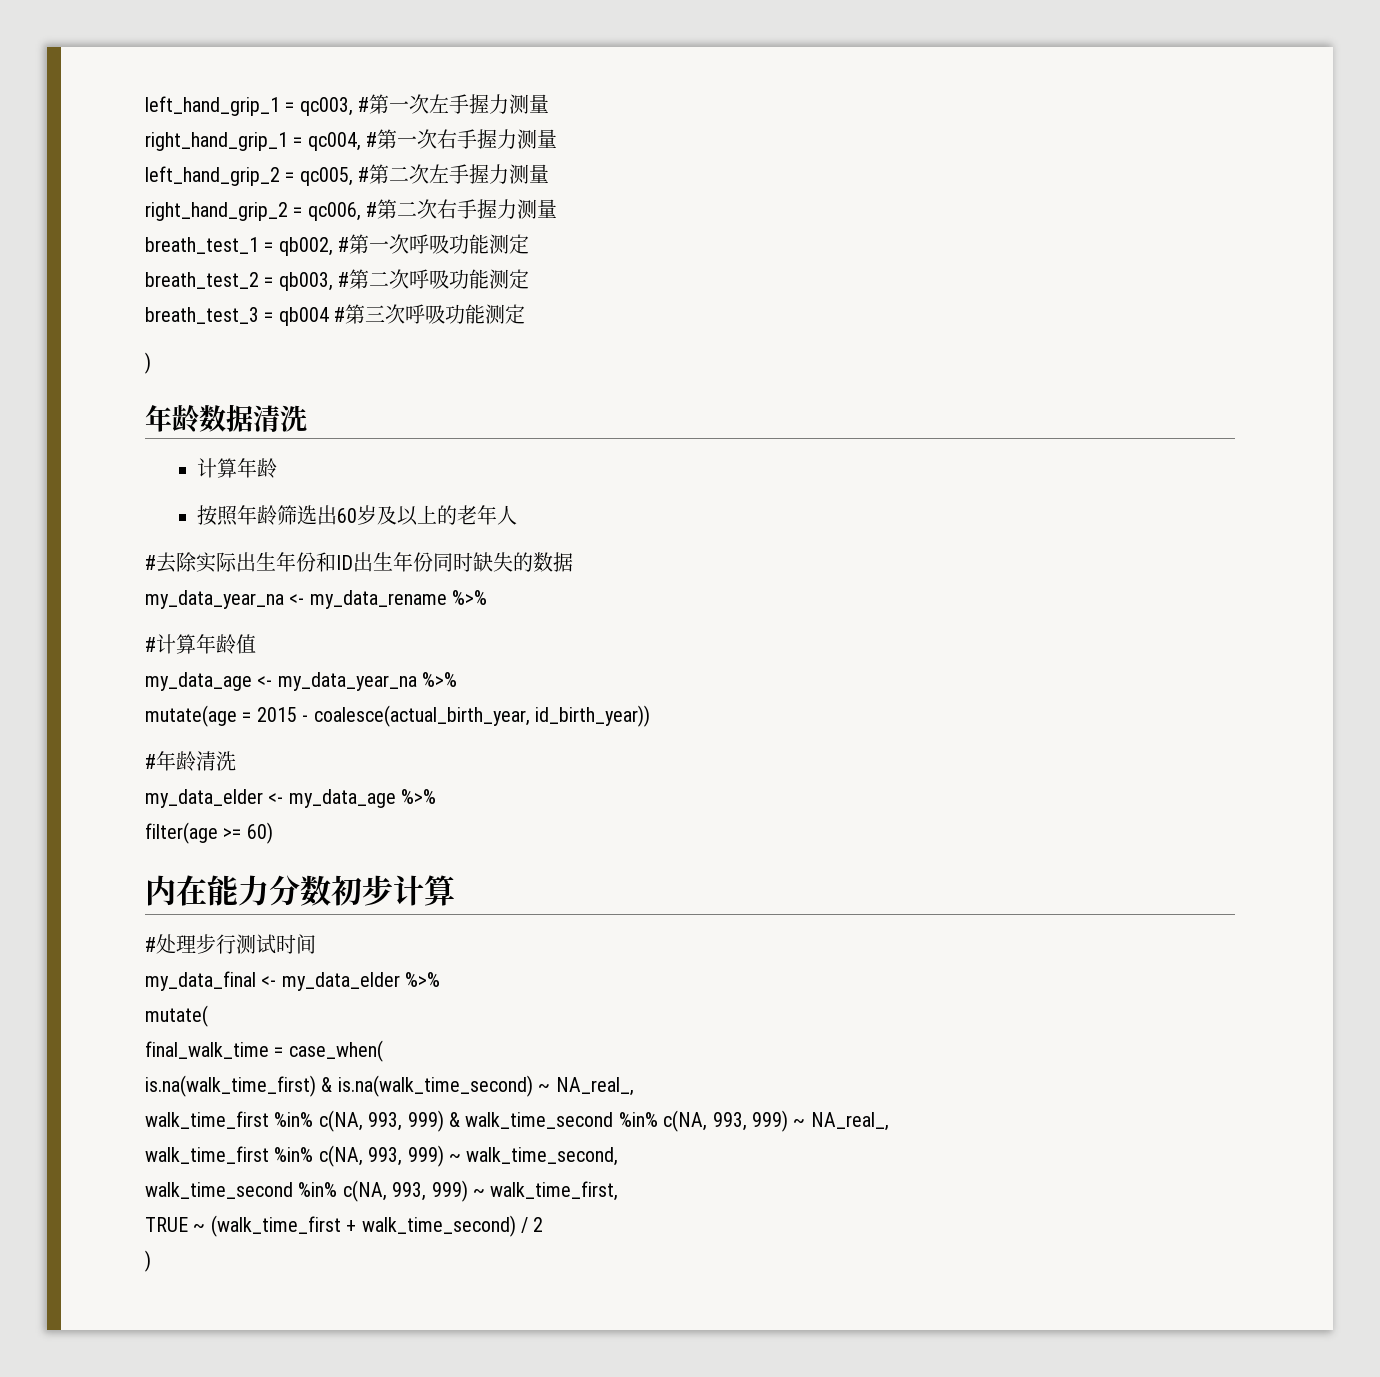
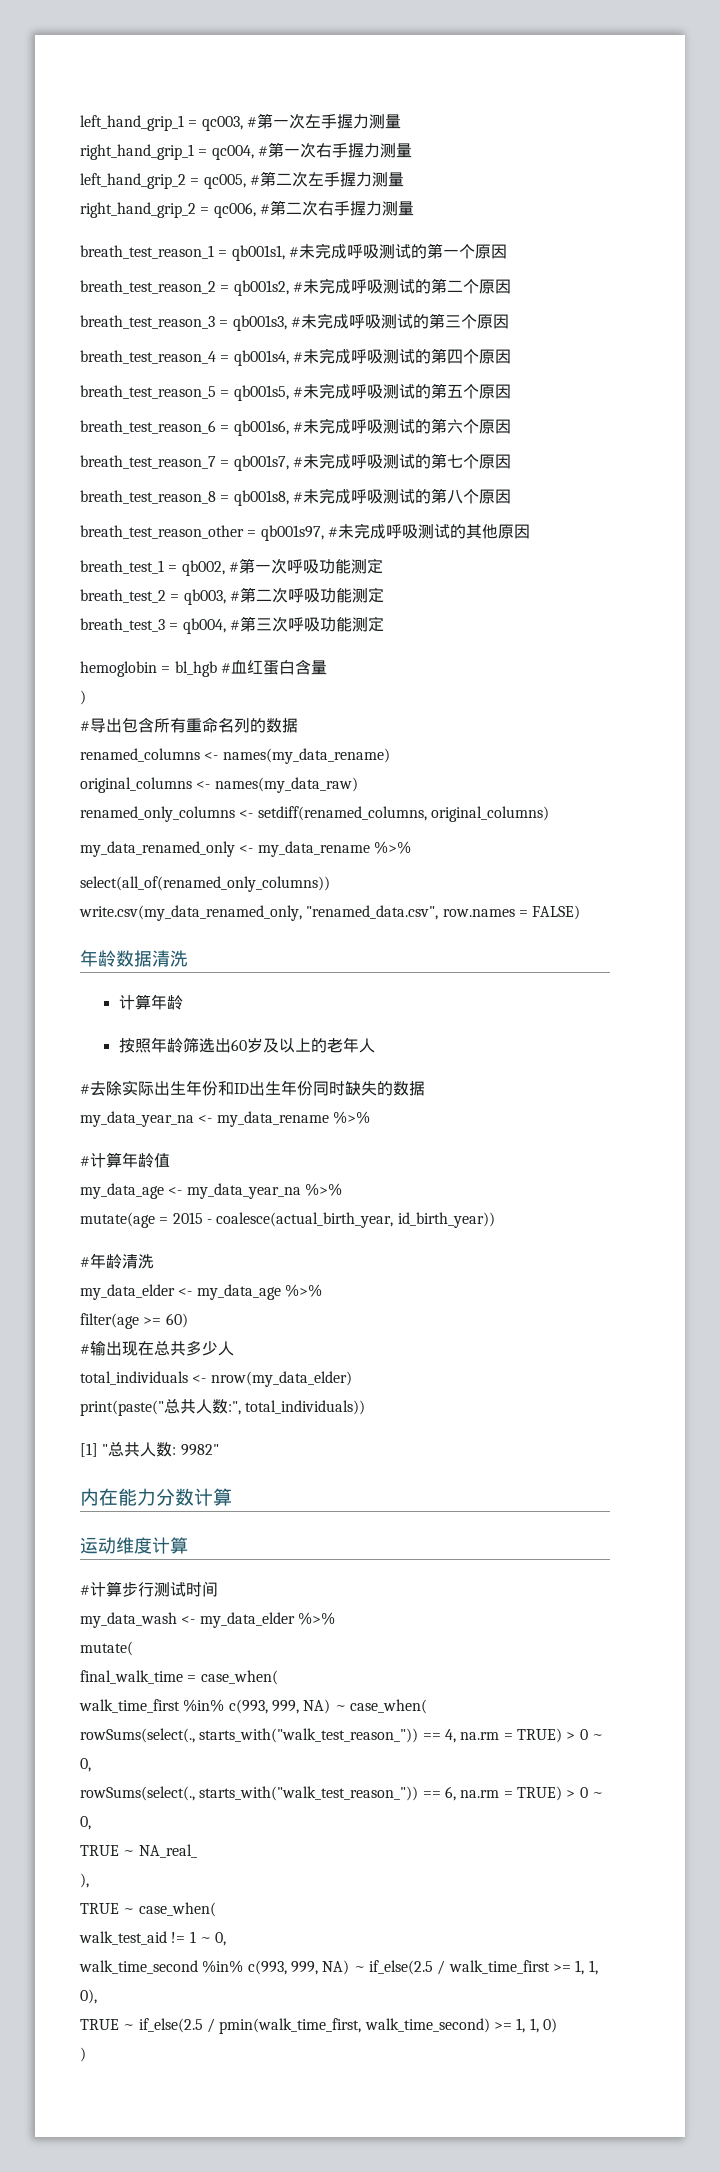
+ breath_test_reason_1 = qb001s1, #未完成呼吸测试的第一个原因
+ breath_test_reason_2 = qb001s2, #未完成呼吸测试的第二个原因
+ breath_test_reason_3 = qb001s3, #未完成呼吸测试的第三个原因
+ breath_test_reason_4 = qb001s4, #未完成呼吸测试的第四个原因
+ breath_test_reason_5 = qb001s5, #未完成呼吸测试的第五个原因
+ breath_test_reason_6 = qb001s6, #未完成呼吸测试的第六个原因
+ breath_test_reason_7 = qb001s7, #未完成呼吸测试的第七个原因
+ breath_test_reason_8 = qb001s8, #未完成呼吸测试的第八个原因
+ breath_test_reason_other = qb001s97, #未完成呼吸测试的其他原因
- breath_test_3 = qb004 #第三次呼吸功能测定
+ breath_test_3 = qb004, #第三次呼吸功能测定
+ hemoglobin = bl_hgb #血红蛋白含量
  )
+ #导出包含所有重命名列的数据
+ renamed_columns <- names(my_data_rename)
+ original_columns <- names(my_data_raw)
+ renamed_only_columns <- setdiff(renamed_columns, original_columns)
+ my_data_renamed_only <- my_data_rename %>%
+ select(all_of(renamed_only_columns))
+ write.csv(my_data_renamed_only, "renamed_data.csv", row.names = FALSE)
+ #输出现在总共多少人
+ total_individuals <- nrow(my_data_elder)
+ print(paste("总共人数:", total_individuals))
+ [1] "总共人数: 9982"
- 内在能力分数初步计算
+ 内在能力分数计算
+ 运动维度计算
- #处理步行测试时间
+ #计算步行测试时间
- my_data_final <- my_data_elder %>%
+ my_data_wash <- my_data_elder %>%
- is.na(walk_time_first) & is.na(walk_time_second) ~ NA_real_,
- walk_time_first %in% c(NA, 993, 999) & walk_time_second %in% c(NA, 993, 999) ~ NA_real_,
- walk_time_first %in% c(NA, 993, 999) ~ walk_time_second,
- walk_time_second %in% c(NA, 993, 999) ~ walk_time_first,
- TRUE ~ (walk_time_first + walk_time_second) / 2
+ walk_time_first %in% c(993, 999, NA) ~ case_when(
+ rowSums(select(., starts_with("walk_test_reason_")) == 4, na.rm = TRUE) > 0 ~ 0,
+ rowSums(select(., starts_with("walk_test_reason_")) == 6, na.rm = TRUE) > 0 ~ 0,
+ TRUE ~ NA_real_
+ ),
+ TRUE ~ case_when(
+ walk_test_aid != 1 ~ 0,
+ walk_time_second %in% c(993, 999, NA) ~ if_else(2.5 / walk_time_first >= 1, 1, 0),
+ TRUE ~ if_else(2.5 / pmin(walk_time_first, walk_time_second) >= 1, 1, 0)

